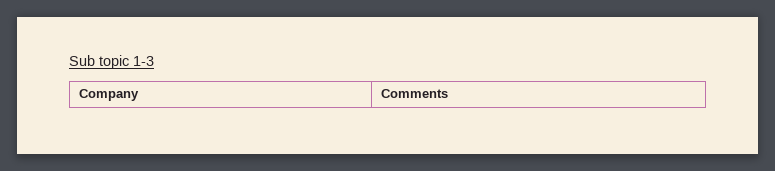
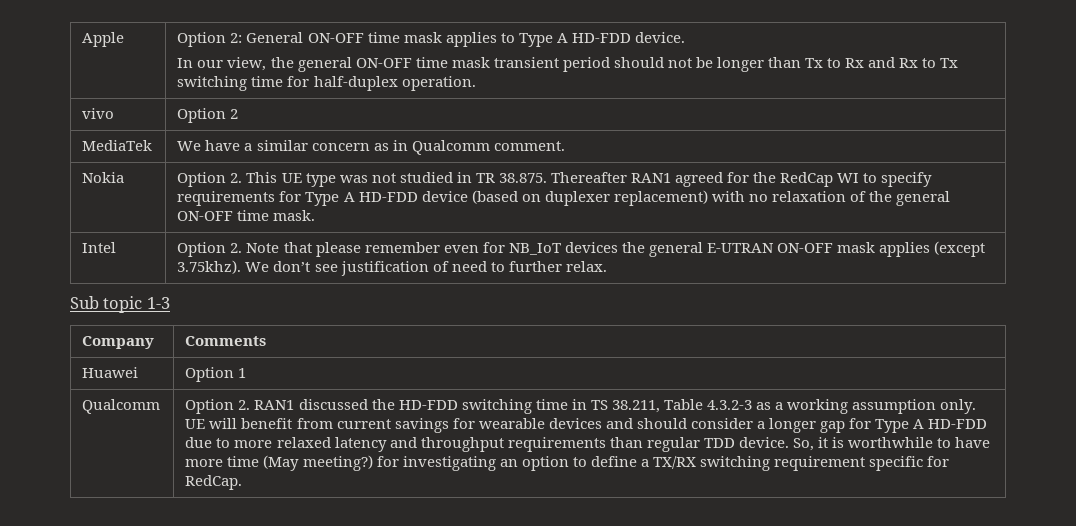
+ Apple | Option 2: General ON-OFF time mask applies to Type A HD-FDD device.
+ In our view, the general ON-OFF time mask transient period should not be longer than Tx to Rx and Rx to Tx switching time for half-duplex operation.
+ vivo | Option 2
+ MediaTek | We have a similar concern as in Qualcomm comment.
+ Nokia | Option 2. This UE type was not studied in TR 38.875. Thereafter RAN1 agreed for the RedCap WI to specify requirements for Type A HD-FDD device (based on duplexer replacement) with no relaxation of the general ON-OFF time mask.
+ Intel | Option 2. Note that please remember even for NB_IoT devices the general E-UTRAN ON-OFF mask applies (except 3.75khz). We don’t see justification of need to further relax.
+ Huawei | Option 1
+ Qualcomm | Option 2. RAN1 discussed the HD-FDD switching time in TS 38.211, Table 4.3.2-3 as a working assumption only. UE will benefit from current savings for wearable devices and should consider a longer gap for Type A HD-FDD due to more relaxed latency and throughput requirements than regular TDD device. So, it is worthwhile to have more time (May meeting?) for investigating an option to define a TX/RX switching requirement specific for RedCap.

